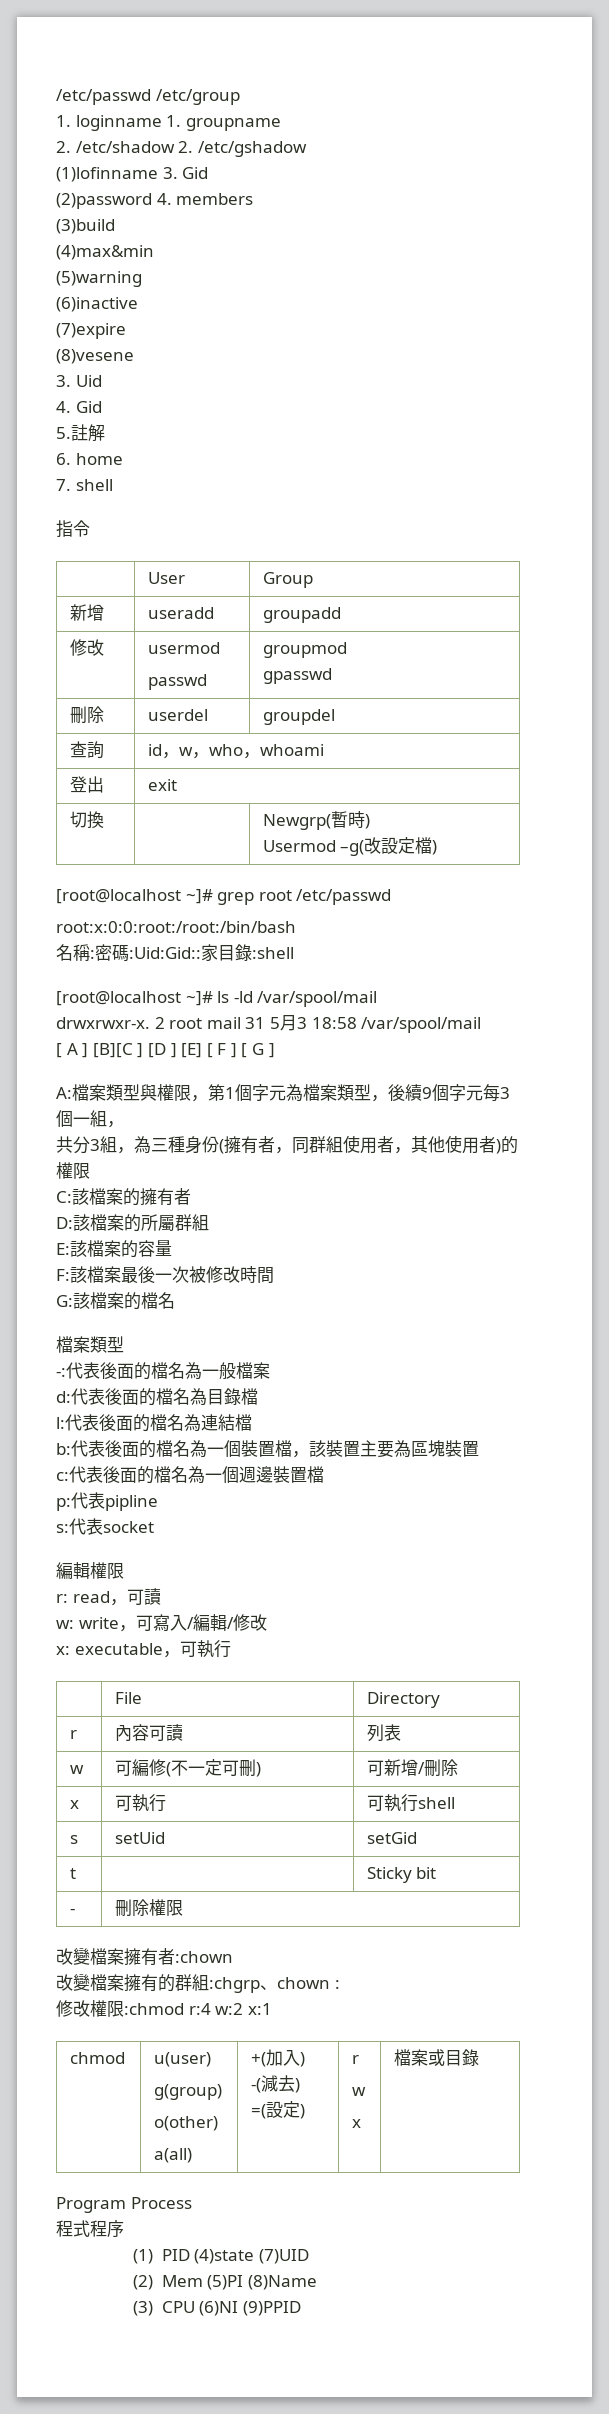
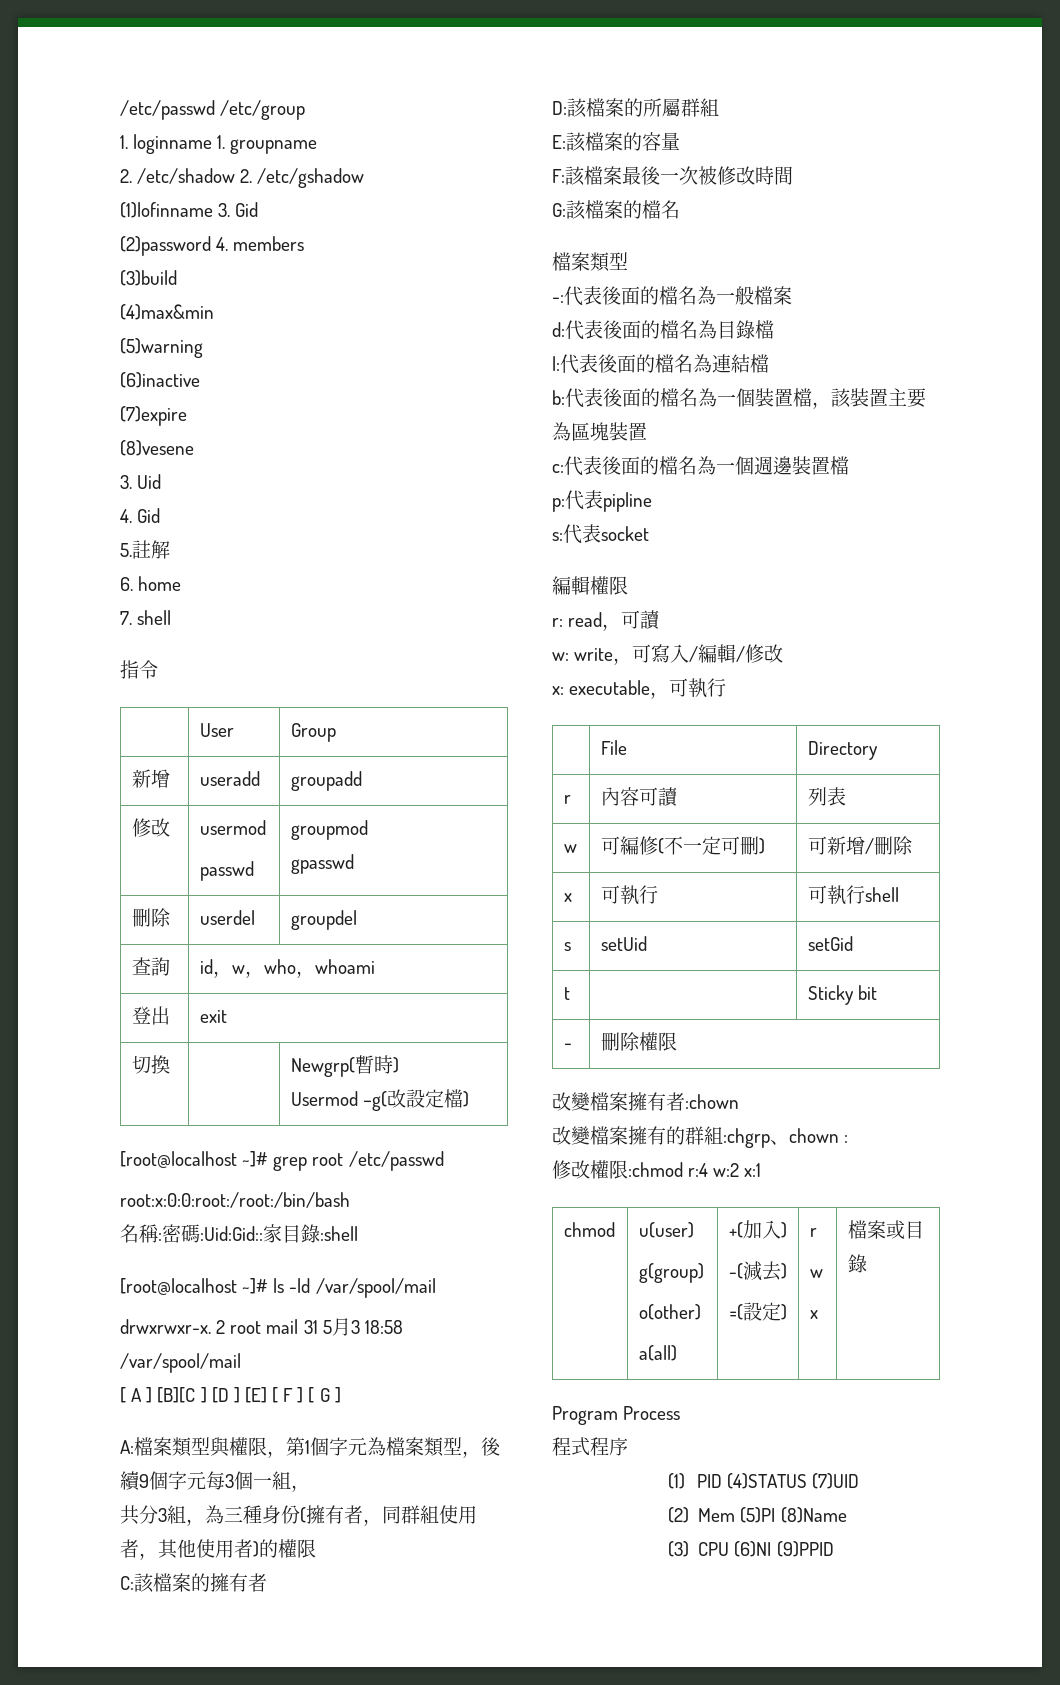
- (1) PID (4)state (7)UID
+ (1) PID (4)STATUS (7)UID

